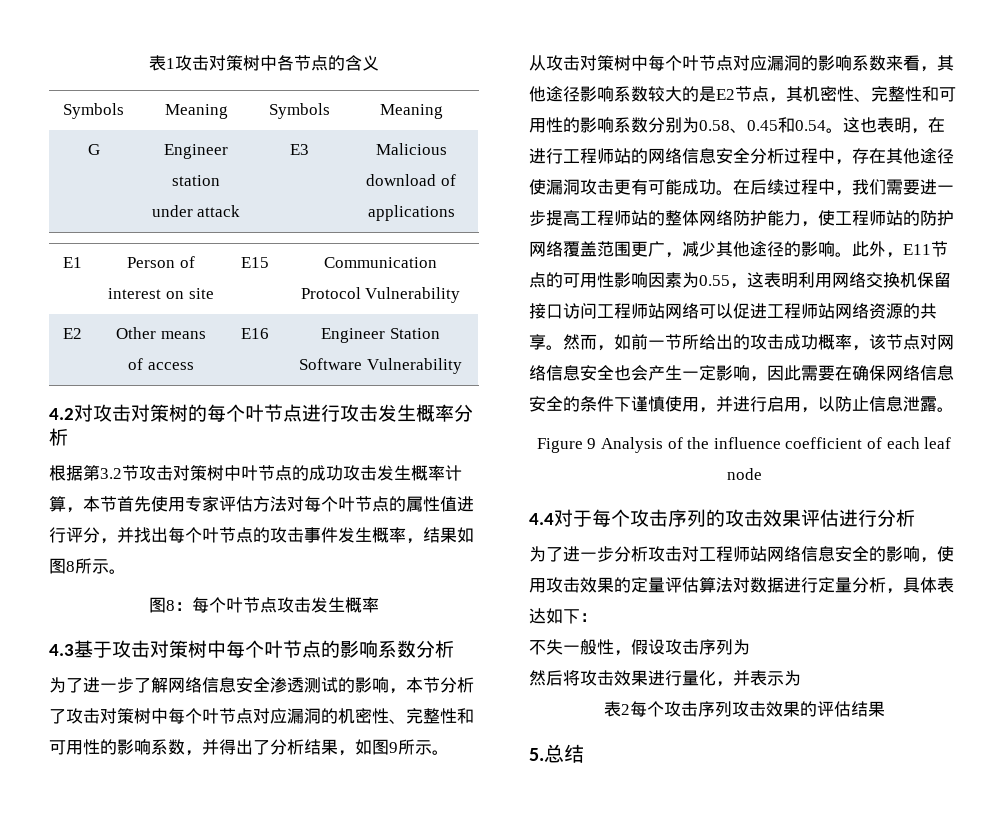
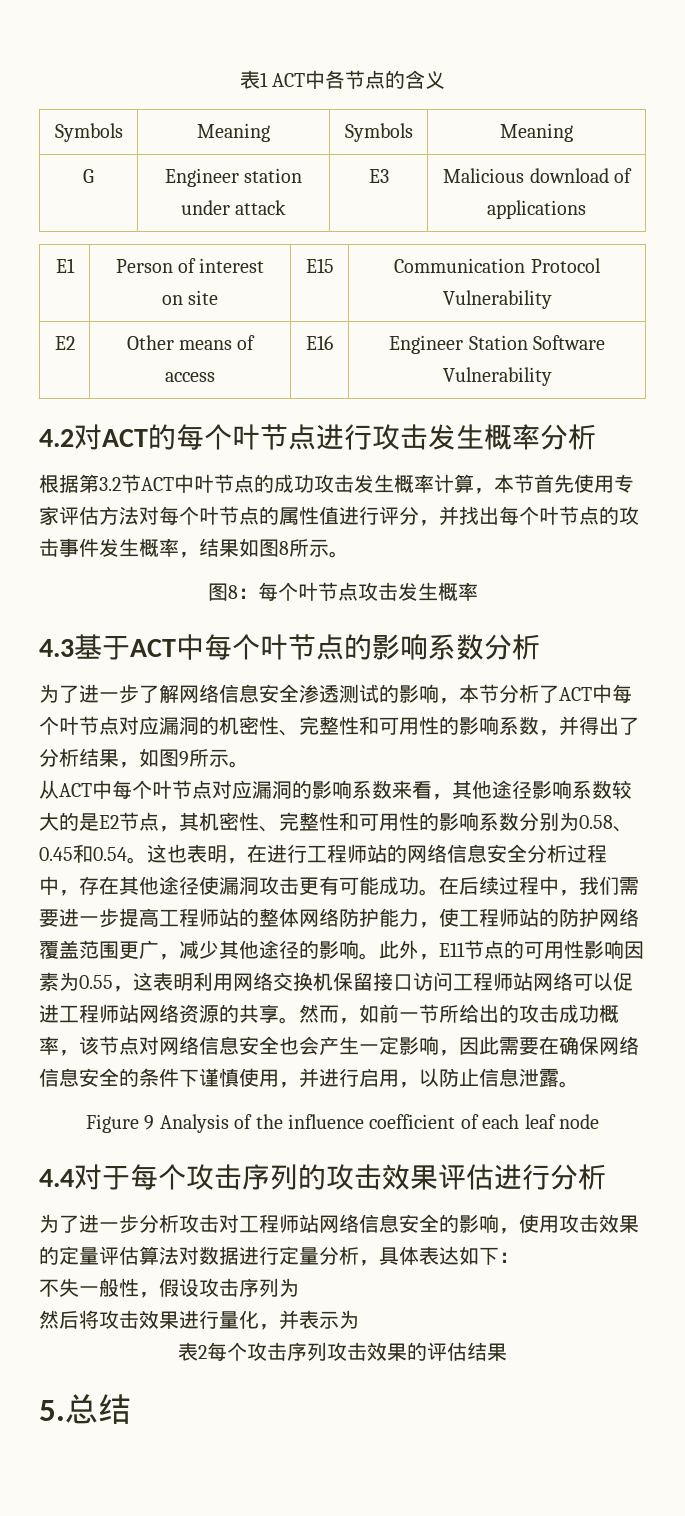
- 表1攻击对策树中各节点的含义
+ 表1 ACT中各节点的含义
- 4.2对攻击对策树的每个叶节点进行攻击发生概率分析
+ 4.2对ACT的每个叶节点进行攻击发生概率分析
- 根据第3.2节攻击对策树中叶节点的成功攻击发生概率计算，本节首先使用专家评估方法对每个叶节点的属性值进行评分，并找出每个叶节点的攻击事件发生概率，结果如图8所示。
+ 根据第3.2节ACT中叶节点的成功攻击发生概率计算，本节首先使用专家评估方法对每个叶节点的属性值进行评分，并找出每个叶节点的攻击事件发生概率，结果如图8所示。
- 4.3基于攻击对策树中每个叶节点的影响系数分析
+ 4.3基于ACT中每个叶节点的影响系数分析
- 为了进一步了解网络信息安全渗透测试的影响，本节分析了攻击对策树中每个叶节点对应漏洞的机密性、完整性和可用性的影响系数，并得出了分析结果，如图9所示。
+ 为了进一步了解网络信息安全渗透测试的影响，本节分析了ACT中每个叶节点对应漏洞的机密性、完整性和可用性的影响系数，并得出了分析结果，如图9所示。
- 从攻击对策树中每个叶节点对应漏洞的影响系数来看，其他途径影响系数较大的是E2节点，其机密性、完整性和可用性的影响系数分别为0.58、0.45和0.54。
+ 从ACT中每个叶节点对应漏洞的影响系数来看，其他途径影响系数较大的是E2节点，其机密性、完整性和可用性的影响系数分别为0.58、0.45和0.54。

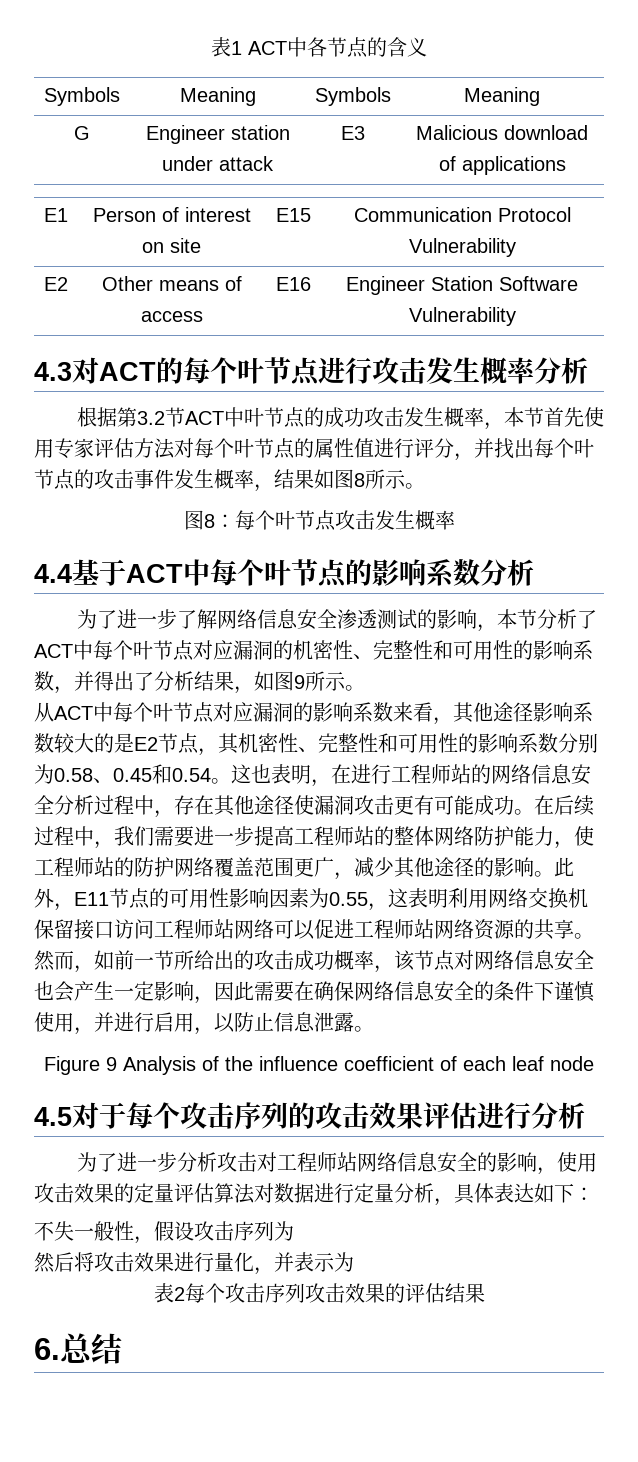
- 4.2对ACT的每个叶节点进行攻击发生概率分析
+ 4.3对ACT的每个叶节点进行攻击发生概率分析
- 根据第3.2节ACT中叶节点的成功攻击发生概率计算，本节首先使用专家评估方法对每个叶节点的属性值进行评分，并找出每个叶节点的攻击事件发生概率，结果如图8所示。
+ 根据第3.2节ACT中叶节点的成功攻击发生概率，本节首先使用专家评估方法对每个叶节点的属性值进行评分，并找出每个叶节点的攻击事件发生概率，结果如图8所示。
- 4.3基于ACT中每个叶节点的影响系数分析
+ 4.4基于ACT中每个叶节点的影响系数分析
- 4.4对于每个攻击序列的攻击效果评估进行分析
+ 4.5对于每个攻击序列的攻击效果评估进行分析
- 5.总结
+ 6.总结

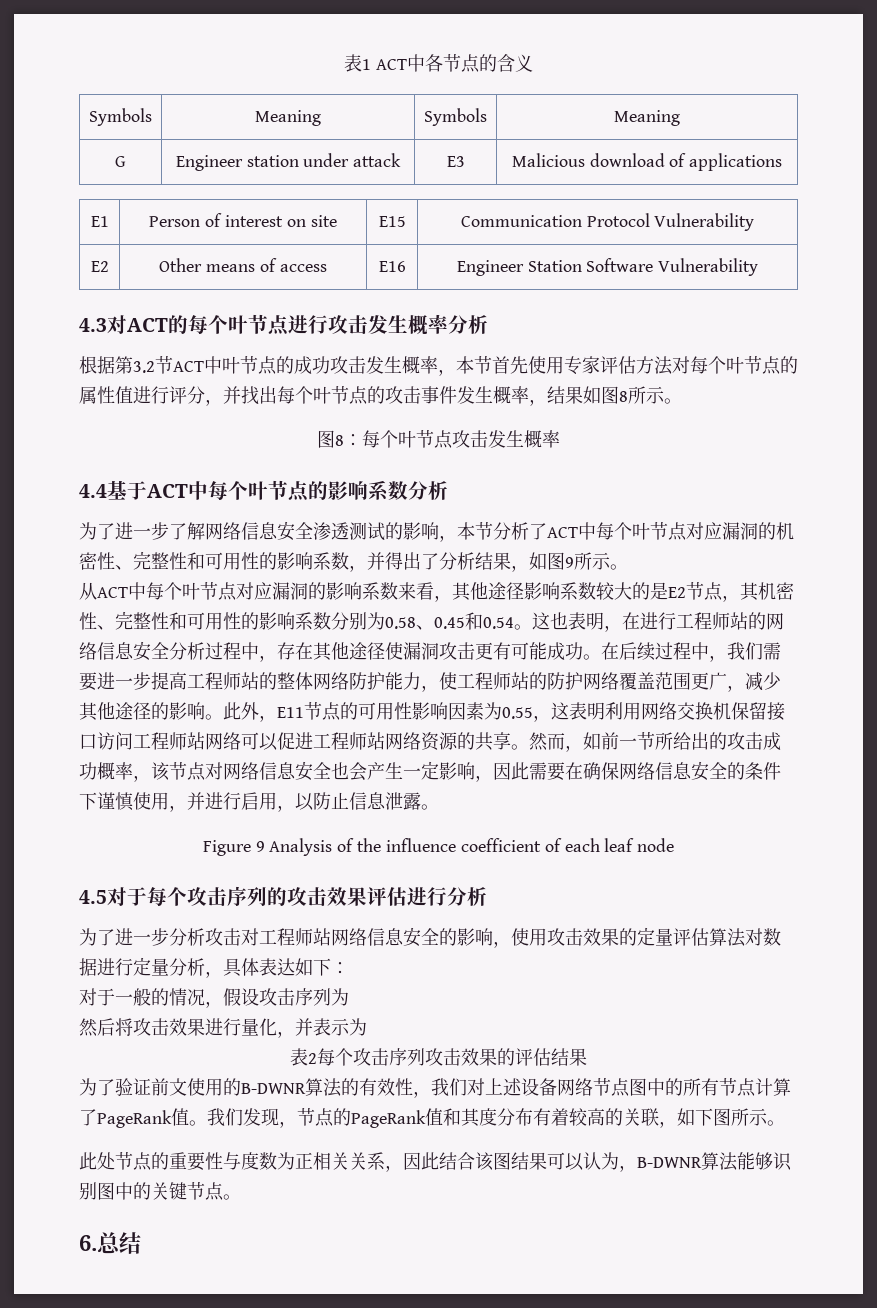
- 不失一般性，假设攻击序列为
+ 对于一般的情况，假设攻击序列为
+ 为了验证前文使用的B-DWNR算法的有效性，我们对上述设备网络节点图中的所有节点计算了PageRank值。我们发现，节点的PageRank值和其度分布有着较高的关联，如下图所示。
+ 此处节点的重要性与度数为正相关关系，因此结合该图结果可以认为，B-DWNR算法能够识别图中的关键节点。

